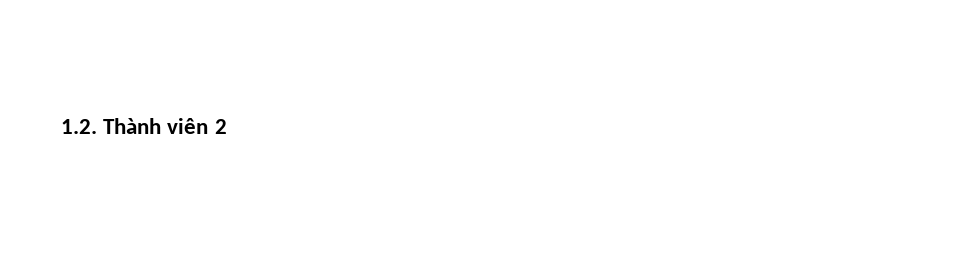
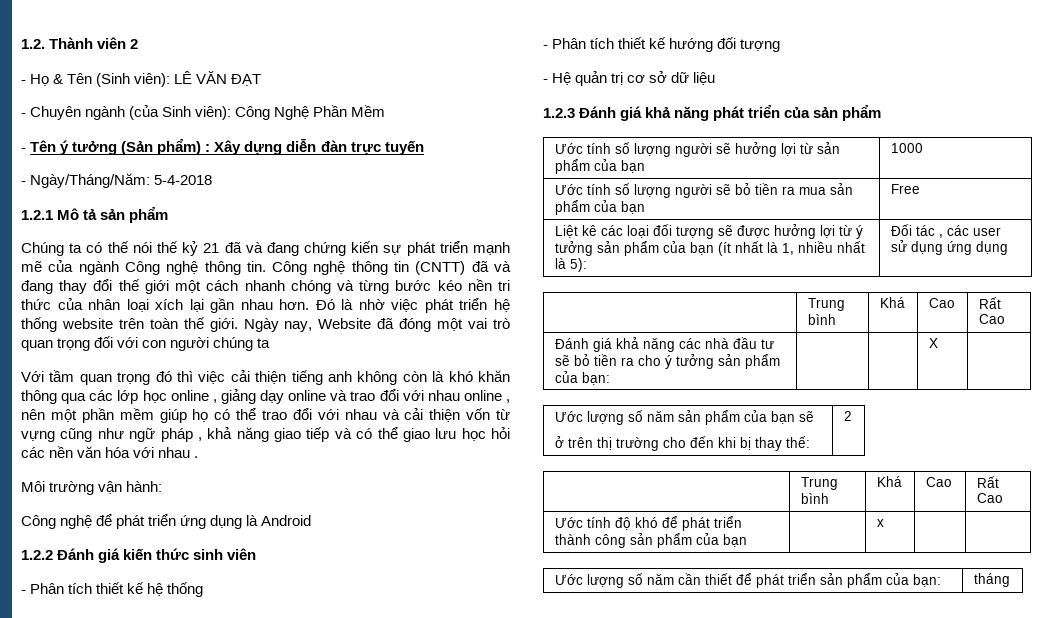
+ - Họ & Tên (Sinh viên): LÊ VĂN ĐẠT
+ - Chuyên ngành (của Sinh viên): Công Nghệ Phần Mềm
+ - Tên ý tưởng (Sản phẩm) : Xây dựng diễn đàn trực tuyến
+ - Ngày/Tháng/Năm: 5-4-2018
+ 1.2.1 Mô tả sản phẩm
+ Chúng ta có thế nói thế kỷ 21 đã và đang chứng kiến sự phát triển mạnh mẽ của ngành Công nghệ thông tin. Công nghệ thông tin (CNTT) đã và đang thay đổi thế giới một cách nhanh chóng và từng bước kéo nền tri thức của nhân loại xích lại gần nhau hơn. Đó là nhờ việc phát triển hệ thống website trên toàn thế giới. Ngày nay, Website đã đóng một vai trò quan trọng đối với con người chúng ta
+ Với tầm quan trọng đó thì việc cải thiện tiếng anh không còn là khó khăn thông qua các lớp học online , giảng dạy online và trao đổi với nhau online , nên một phần mềm giúp họ có thể trao đổi với nhau và cải thiện vốn từ vựng cũng như ngữ pháp , khả năng giao tiếp và có thể giao lưu học hỏi các nền văn hóa với nhau .
+ Môi trường vận hành:
+ Công nghệ để phát triển ứng dụng là Android
+ 1.2.2 Đánh giá kiến thức sinh viên
+ - Phân tích thiết kế hệ thống
+ - Phân tích thiết kế hướng đối tượng
+ - Hệ quản trị cơ sở dữ liệu
+ 1.2.3 Đánh giá khả năng phát triển của sản phẩm
+ Ước tính số lượng người sẽ hưởng lợi từ sản phẩm của bạn | 1000
+ Ước tính số lượng người sẽ bỏ tiền ra mua sản phẩm của bạn | Free
+ Liệt kê các loại đối tượng sẽ được hưởng lợi từ ý tưởng sản phẩm của bạn (ít nhất là 1, nhiều nhất là 5): | Đối tác , các user sử dụng ứng dụng
+ | Trung bình | Khá | Cao | Rất Cao
+ Đánh giá khả năng các nhà đầu tư sẽ bỏ tiền ra cho ý tưởng sản phẩm của bạn: | | | X |
+ Ước lượng số năm sản phẩm của bạn sẽ
+ ở trên thị trường cho đến khi bị thay thế: | 2
+ | Trung bình | Khá | Cao | Rất Cao
+ Ước tính độ khó để phát triển thành công sản phẩm của bạn | | x | |
+ Ước lượng số năm cần thiết để phát triển sản phẩm của bạn: | tháng

